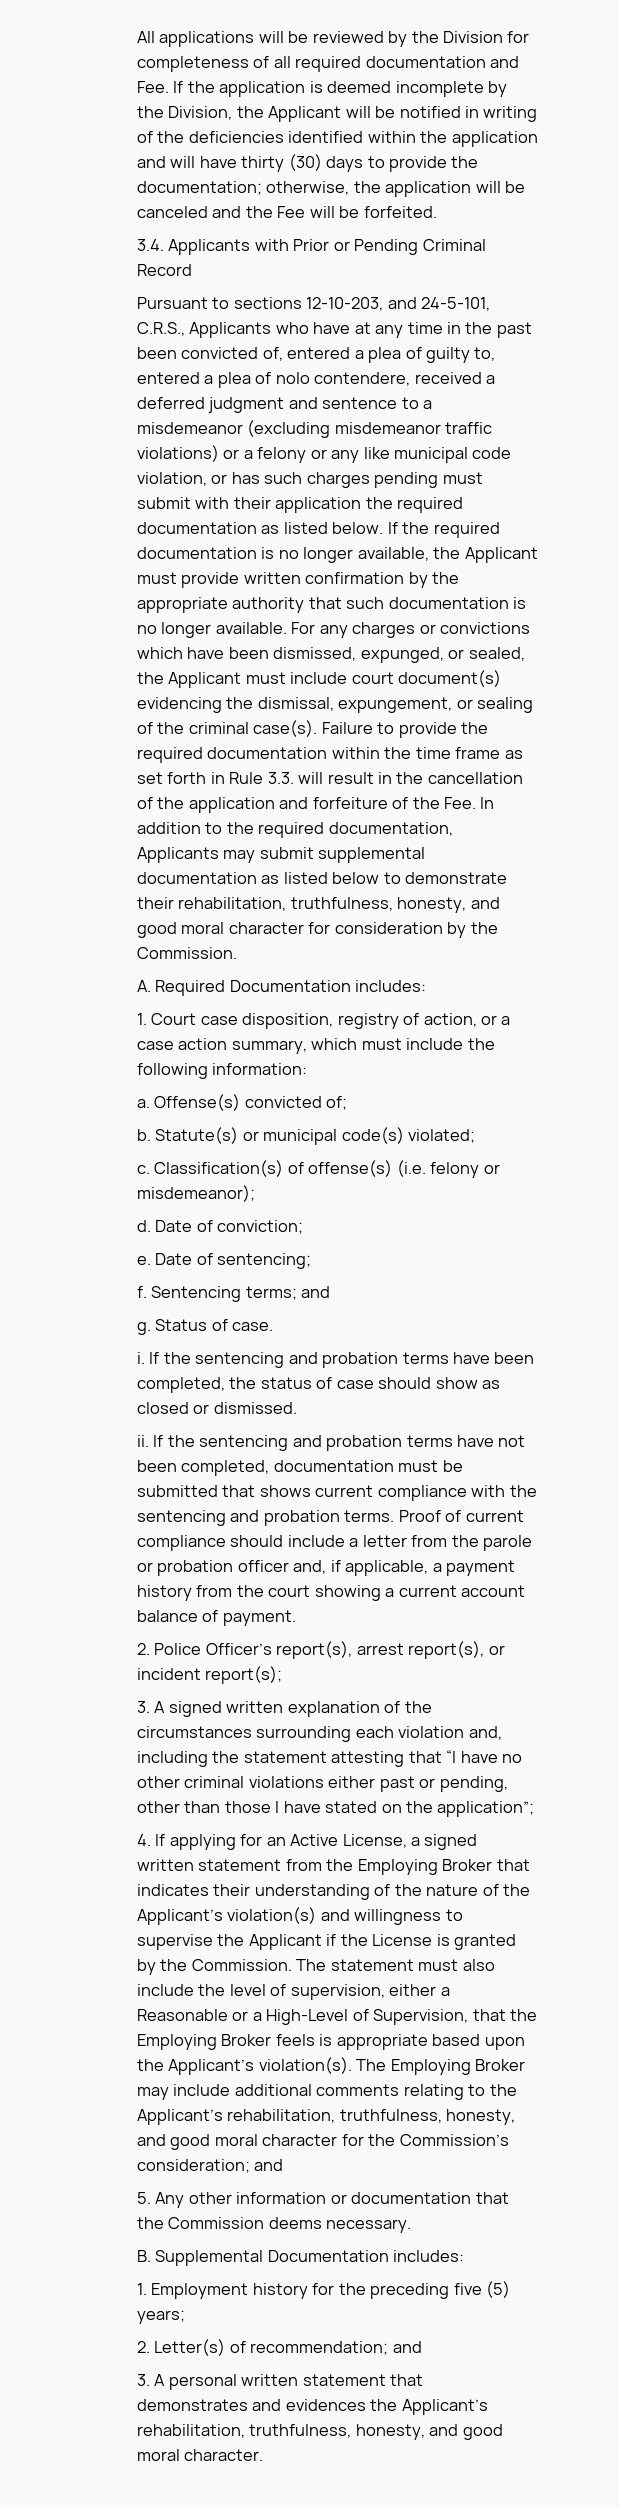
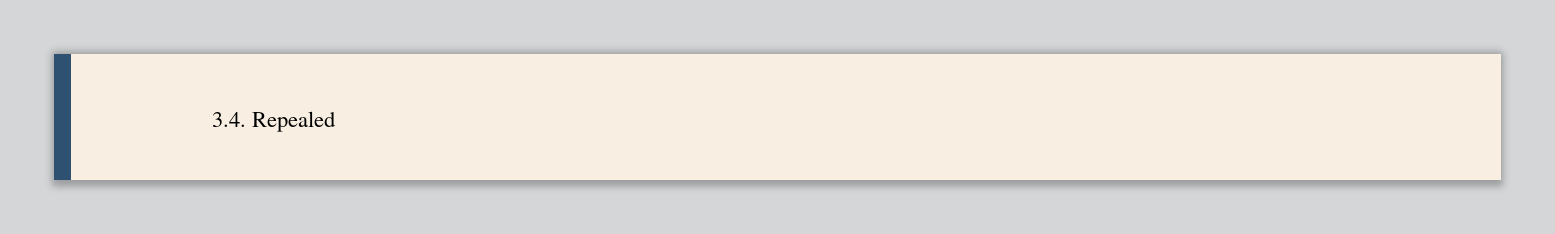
- All applications will be reviewed by the Division for completeness of all required documentation and Fee. If the application is deemed incomplete by the Division, the Applicant will be notified in writing of the deficiencies identified within the application and will have thirty (30) days to provide the documentation; otherwise, the application will be canceled and the Fee will be forfeited.
- 3.4. Applicants with Prior or Pending Criminal Record
- Pursuant to sections 12-10-203, and 24-5-101, C.R.S., Applicants who have at any time in the past been convicted of, entered a plea of guilty to, entered a plea of nolo contendere, received a deferred judgment and sentence to a misdemeanor (excluding misdemeanor traffic violations) or a felony or any like municipal code violation, or has such charges pending must submit with their application the required documentation as listed below. If the required documentation is no longer available, the Applicant must provide written confirmation by the appropriate authority that such documentation is no longer available. For any charges or convictions which have been dismissed, expunged, or sealed, the Applicant must include court document(s) evidencing the dismissal, expungement, or sealing of the criminal case(s). Failure to provide the required documentation within the time frame as set forth in Rule 3.3. will result in the cancellation of the application and forfeiture of the Fee. In addition to the required documentation, Applicants may submit supplemental documentation as listed below to demonstrate their rehabilitation, truthfulness, honesty, and good moral character for consideration by the Commission.
- A. Required Documentation includes:
- 1. Court case disposition, registry of action, or a case action summary, which must include the following information:
- a. Offense(s) convicted of;
- b. Statute(s) or municipal code(s) violated;
- c. Classification(s) of offense(s) (i.e. felony or misdemeanor);
- d. Date of conviction;
- e. Date of sentencing;
- f. Sentencing terms; and
- g. Status of case.
- i. If the sentencing and probation terms have been completed, the status of case should show as closed or dismissed.
- ii. If the sentencing and probation terms have not been completed, documentation must be submitted that shows current compliance with the sentencing and probation terms. Proof of current compliance should include a letter from the parole or probation officer and, if applicable, a payment history from the court showing a current account balance of payment.
- 2. Police Officer’s report(s), arrest report(s), or incident report(s);
- 3. A signed written explanation of the circumstances surrounding each violation and, including the statement attesting that “I have no other criminal violations either past or pending, other than those I have stated on the application”;
- 4. If applying for an Active License, a signed written statement from the Employing Broker that indicates their understanding of the nature of the Applicant’s violation(s) and willingness to supervise the Applicant if the License is granted by the Commission. The statement must also include the level of supervision, either a Reasonable or a High-Level of Supervision, that the Employing Broker feels is appropriate based upon the Applicant’s violation(s). The Employing Broker may include additional comments relating to the Applicant’s rehabilitation, truthfulness, honesty, and good moral character for the Commission’s consideration; and
- 5. Any other information or documentation that the Commission deems necessary.
- B. Supplemental Documentation includes:
- 1. Employment history for the preceding five (5) years;
- 2. Letter(s) of recommendation; and
- 3. A personal written statement that demonstrates and evidences the Applicant’s rehabilitation, truthfulness, honesty, and good moral character.
+ 3.4. Repealed

